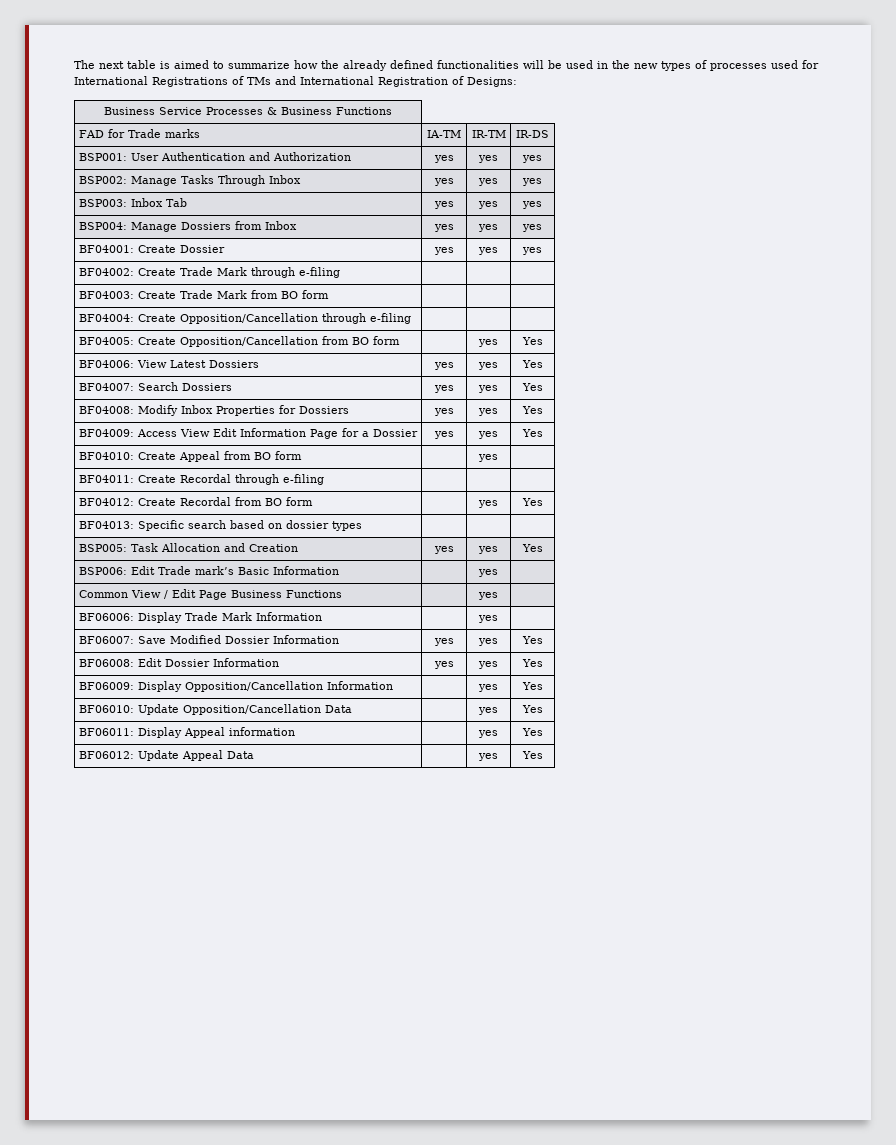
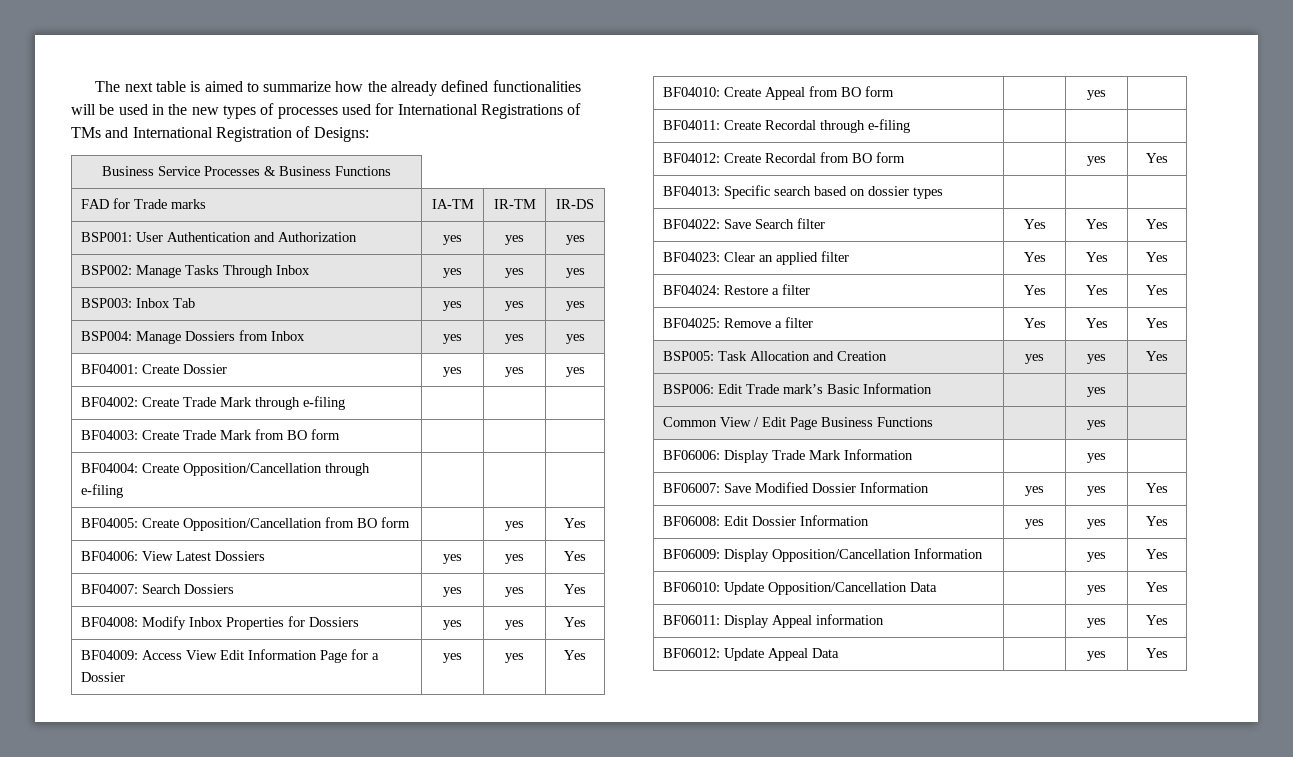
+ BF04022: Save Search filter | Yes | Yes | Yes
+ BF04023: Clear an applied filter | Yes | Yes | Yes
+ BF04024: Restore a filter | Yes | Yes | Yes
+ BF04025: Remove a filter | Yes | Yes | Yes

